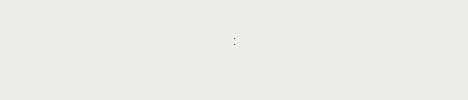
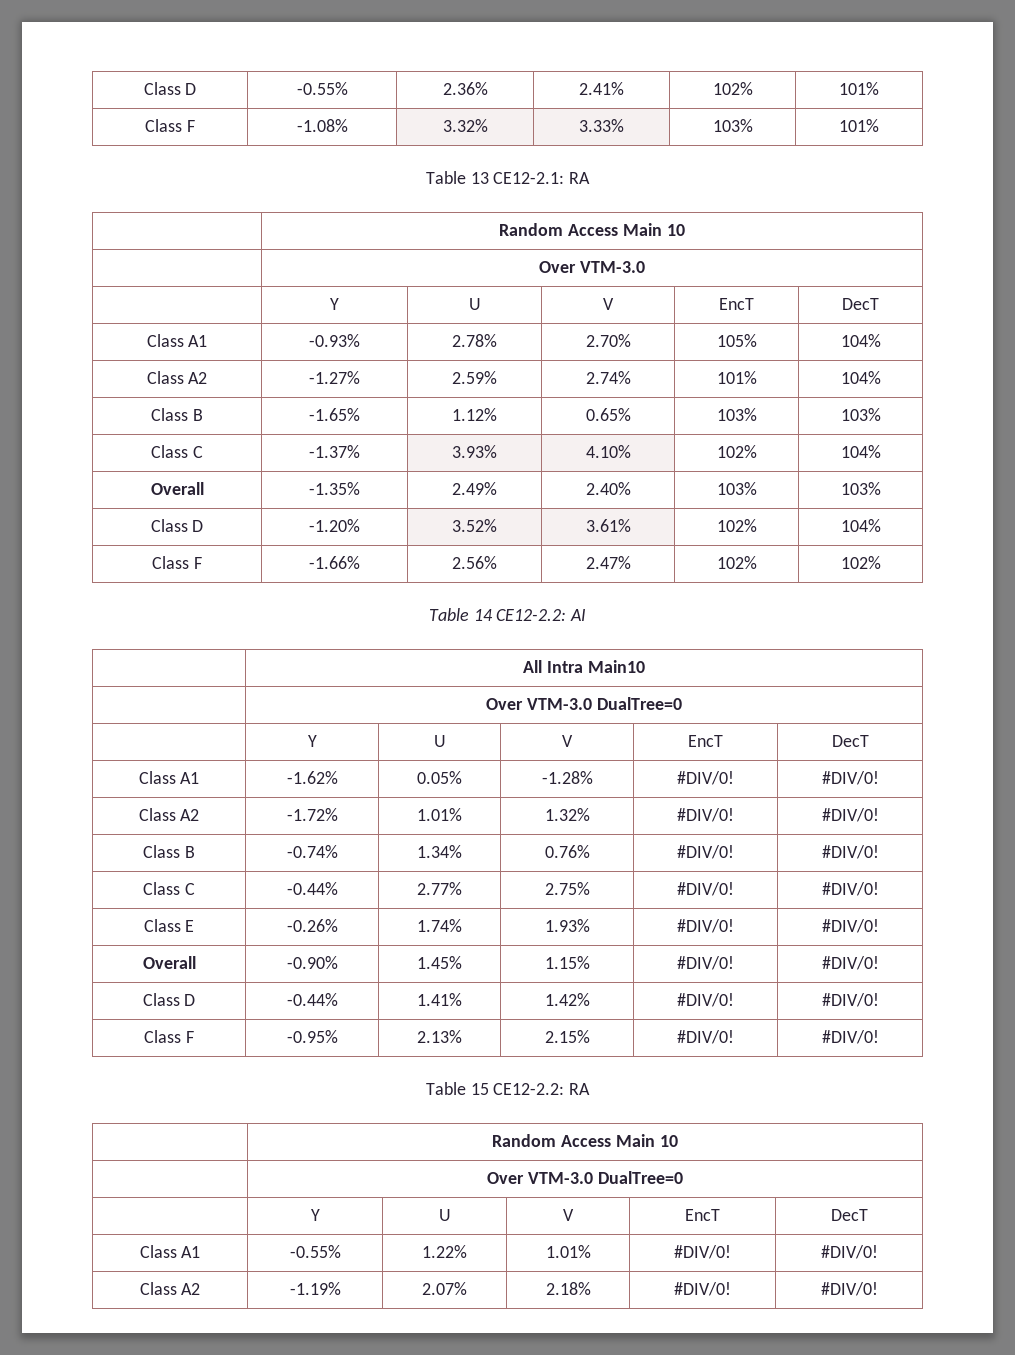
- :
+ Class D | -0.55% | 2.36% | 2.41% | 102% | 101%
+ Class F | -1.08% | 3.32% | 3.33% | 103% | 101%
+ Table 13 CE12-2.1: RA
+ | Random Access Main 10
+ | Over VTM-3.0
+ | Y | U | V | EncT | DecT
+ Class A1 | -0.93% | 2.78% | 2.70% | 105% | 104%
+ Class A2 | -1.27% | 2.59% | 2.74% | 101% | 104%
+ Class B | -1.65% | 1.12% | 0.65% | 103% | 103%
+ Class C | -1.37% | 3.93% | 4.10% | 102% | 104%
+ Overall | -1.35% | 2.49% | 2.40% | 103% | 103%
+ Class D | -1.20% | 3.52% | 3.61% | 102% | 104%
+ Class F | -1.66% | 2.56% | 2.47% | 102% | 102%
+ Table 14 CE12-2.2: AI
+ | All Intra Main10
+ | Over VTM-3.0 DualTree=0
+ | Y | U | V | EncT | DecT
+ Class A1 | -1.62% | 0.05% | -1.28% | #DIV/0! | #DIV/0!
+ Class A2 | -1.72% | 1.01% | 1.32% | #DIV/0! | #DIV/0!
+ Class B | -0.74% | 1.34% | 0.76% | #DIV/0! | #DIV/0!
+ Class C | -0.44% | 2.77% | 2.75% | #DIV/0! | #DIV/0!
+ Class E | -0.26% | 1.74% | 1.93% | #DIV/0! | #DIV/0!
+ Overall | -0.90% | 1.45% | 1.15% | #DIV/0! | #DIV/0!
+ Class D | -0.44% | 1.41% | 1.42% | #DIV/0! | #DIV/0!
+ Class F | -0.95% | 2.13% | 2.15% | #DIV/0! | #DIV/0!
+ Table 15 CE12-2.2: RA
+ | Random Access Main 10
+ | Over VTM-3.0 DualTree=0
+ | Y | U | V | EncT | DecT
+ Class A1 | -0.55% | 1.22% | 1.01% | #DIV/0! | #DIV/0!
+ Class A2 | -1.19% | 2.07% | 2.18% | #DIV/0! | #DIV/0!

